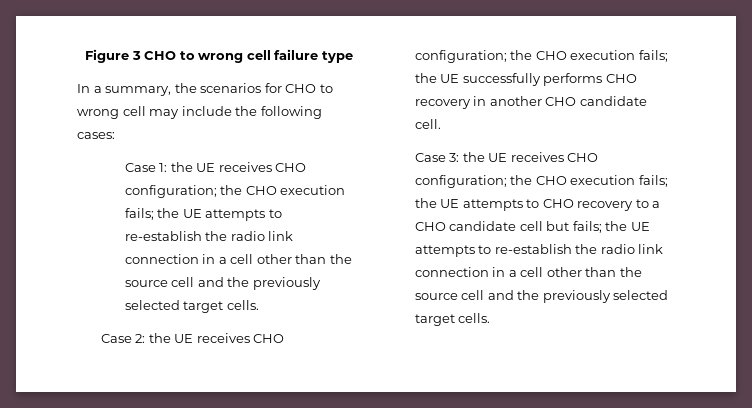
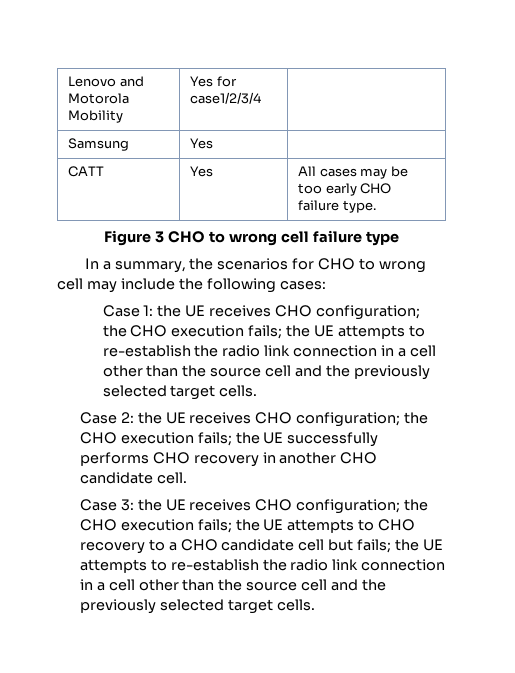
+ Lenovo and Motorola Mobility | Yes for case1/2/3/4 |
+ Samsung | Yes |
+ CATT | Yes | All cases may be too early CHO failure type.

